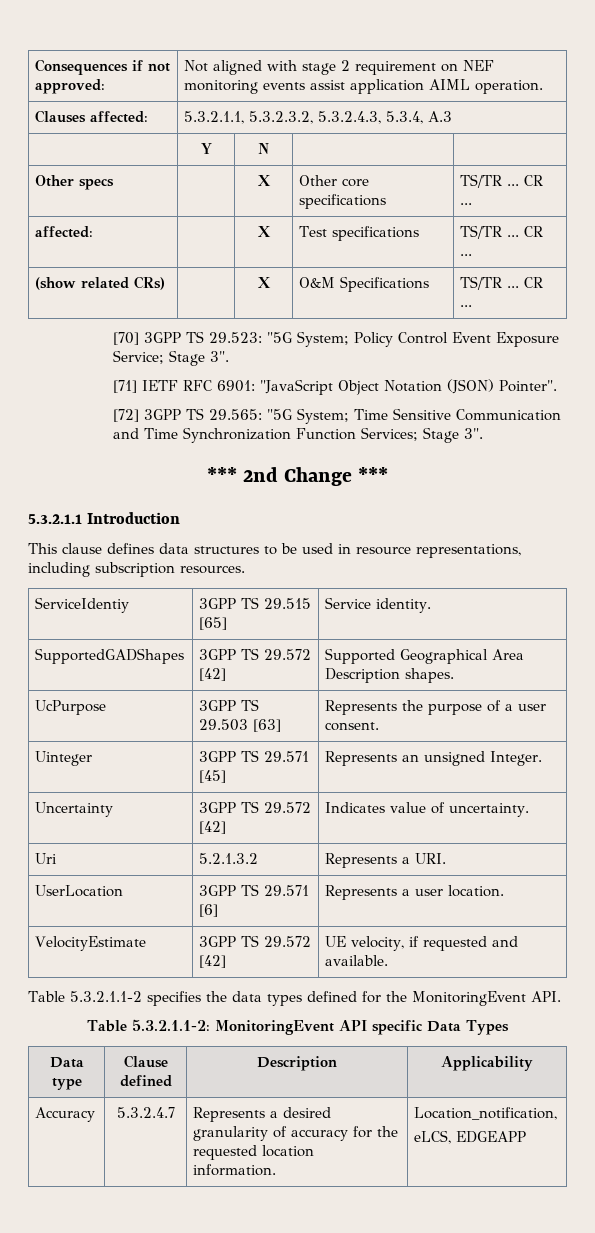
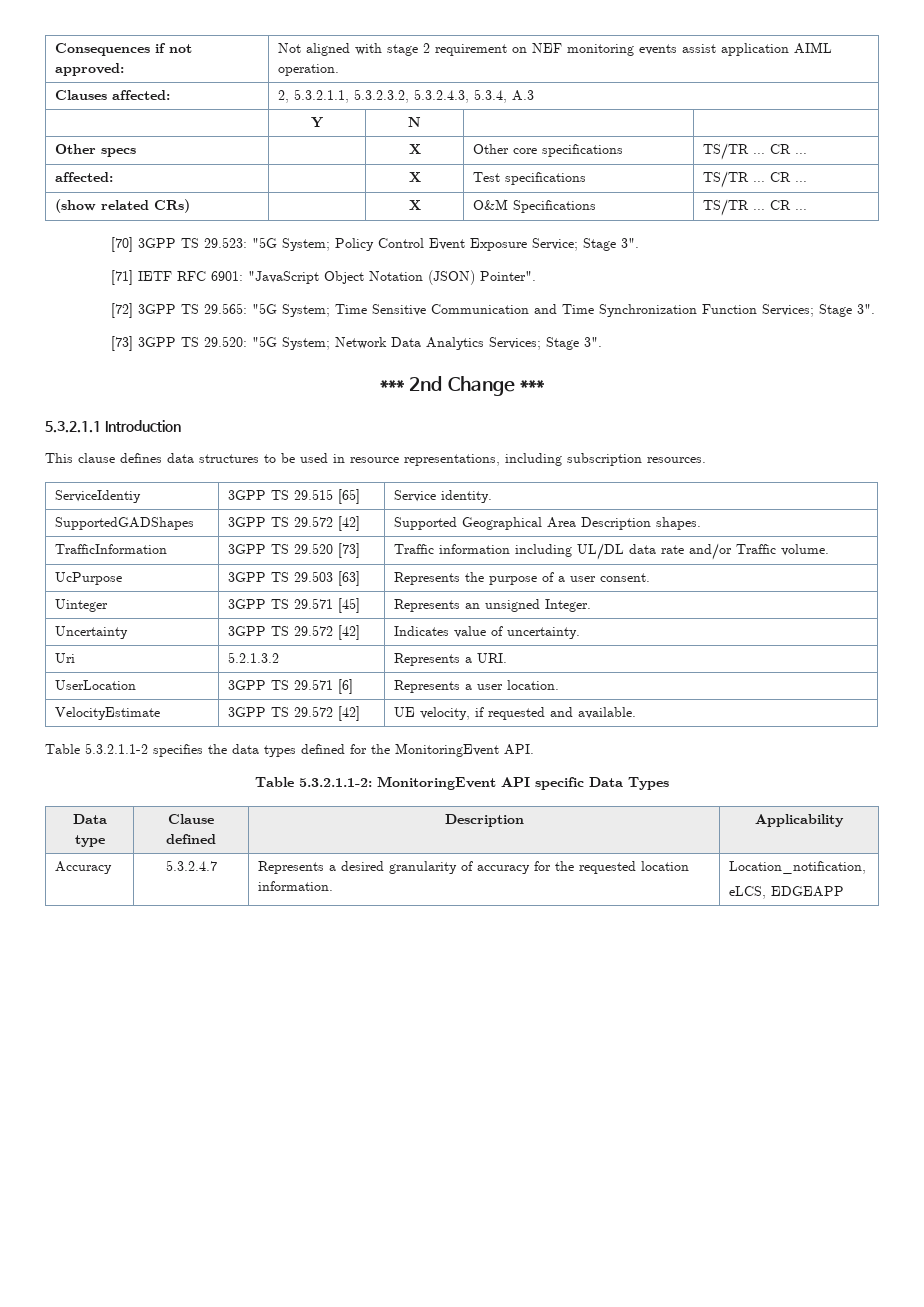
- Clauses affected: | 5.3.2.1.1, 5.3.2.3.2, 5.3.2.4.3, 5.3.4, A.3
+ Clauses affected: | 2, 5.3.2.1.1, 5.3.2.3.2, 5.3.2.4.3, 5.3.4, A.3
+ [73] 3GPP TS 29.520: "5G System; Network Data Analytics Services; Stage 3".
+ TrafficInformation | 3GPP TS 29.520 [73] | Traffic information including UL/DL data rate and/or Traffic volume.

